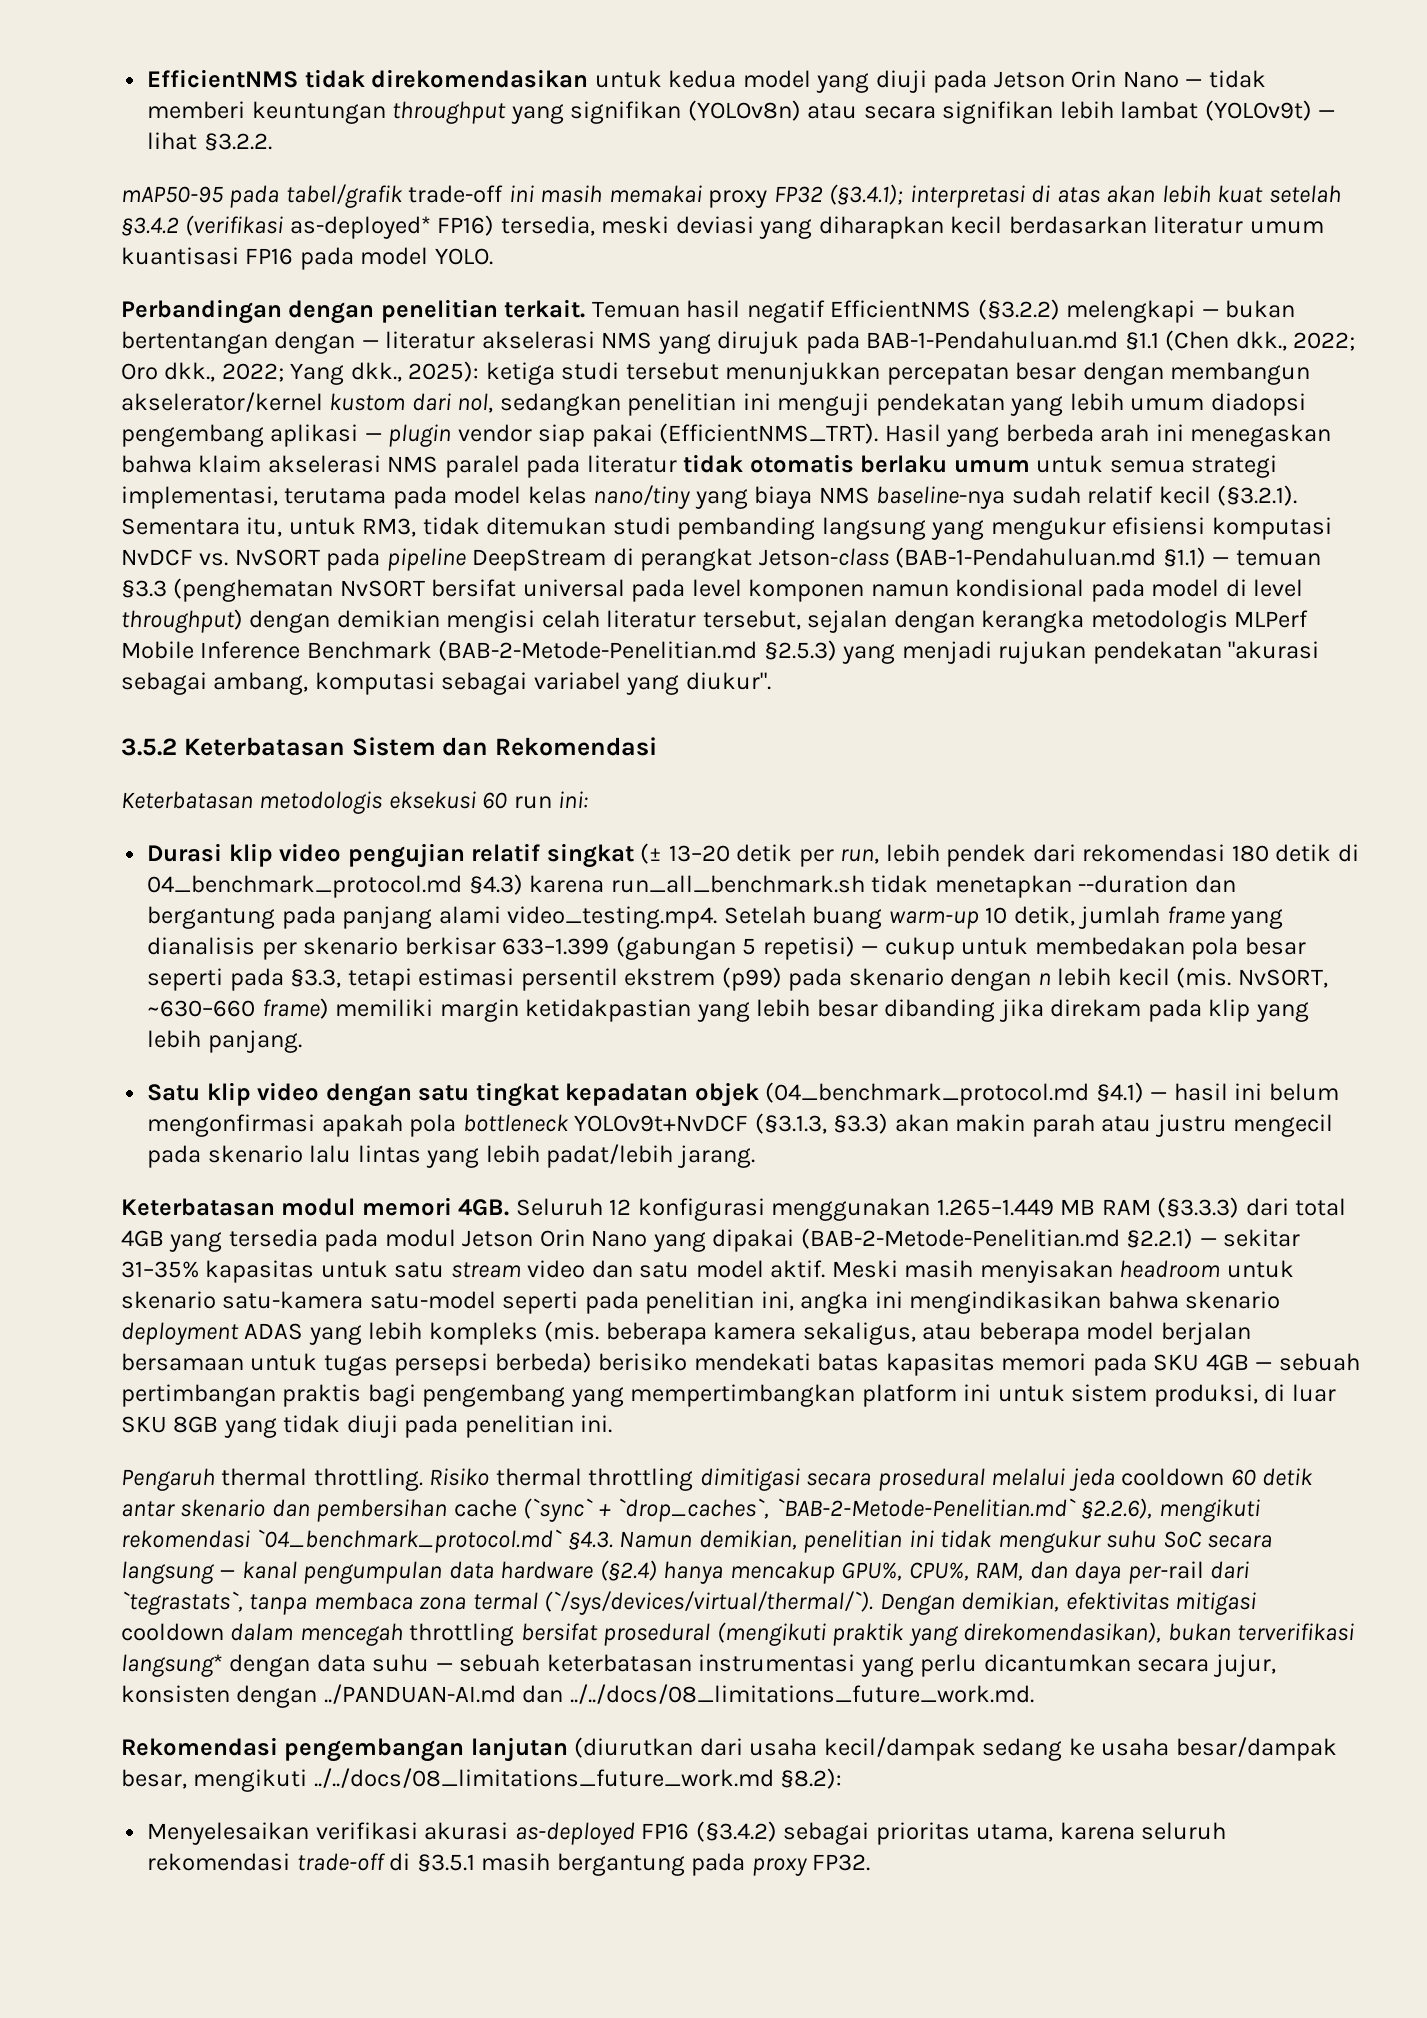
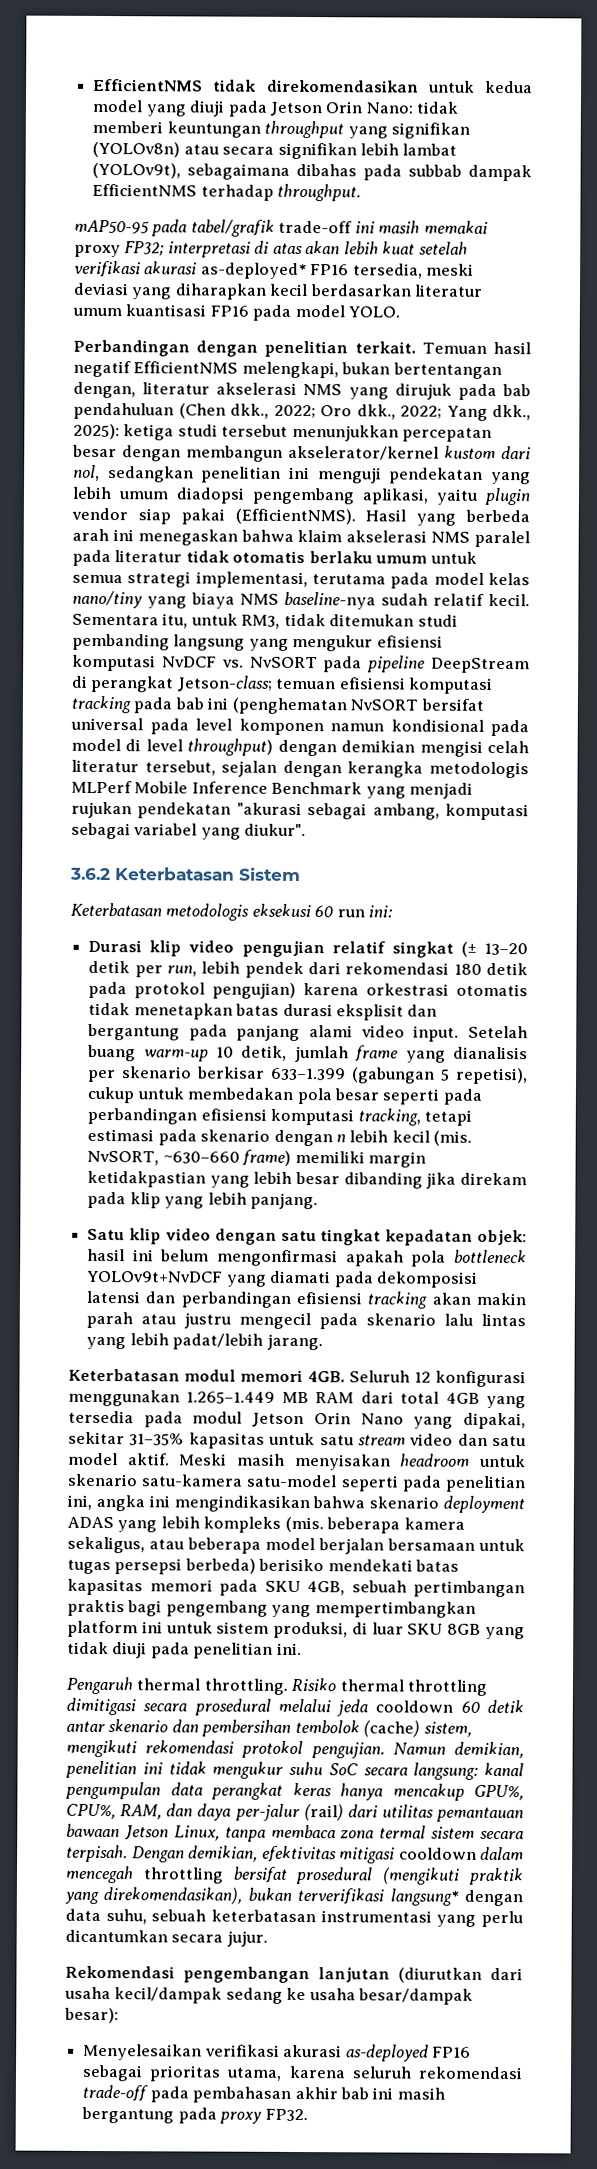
- EfficientNMS tidak direkomendasikan untuk kedua model yang diuji pada Jetson Orin Nano — tidak memberi keuntungan throughput yang signifikan (YOLOv8n) atau secara signifikan lebih lambat (YOLOv9t) — lihat §3.2.2.
+ EfficientNMS tidak direkomendasikan untuk kedua model yang diuji pada Jetson Orin Nano: tidak memberi keuntungan throughput yang signifikan (YOLOv8n) atau secara signifikan lebih lambat (YOLOv9t), sebagaimana dibahas pada subbab dampak EfficientNMS terhadap throughput.
- mAP50-95 pada tabel/grafik trade-off ini masih memakai proxy FP32 (§3.4.1); interpretasi di atas akan lebih kuat setelah §3.4.2 (verifikasi as-deployed* FP16) tersedia, meski deviasi yang diharapkan kecil berdasarkan literatur umum kuantisasi FP16 pada model YOLO.
+ mAP50-95 pada tabel/grafik trade-off ini masih memakai proxy FP32; interpretasi di atas akan lebih kuat setelah verifikasi akurasi as-deployed* FP16 tersedia, meski deviasi yang diharapkan kecil berdasarkan literatur umum kuantisasi FP16 pada model YOLO.
- Temuan hasil negatif EfficientNMS (§3.2.2) melengkapi — bukan bertentangan dengan — literatur akselerasi NMS yang dirujuk pada BAB-1-Pendahuluan.md §1.1 (Chen dkk., 2022; Oro dkk., 2022; Yang dkk., 2025): ketiga studi tersebut menunjukkan percepatan besar dengan membangun akselerator/kernel kustom dari nol, sedangkan penelitian ini menguji pendekatan yang lebih umum diadopsi pengembang aplikasi — plugin vendor siap pakai (EfficientNMS_TRT).
+ Temuan hasil negatif EfficientNMS melengkapi, bukan bertentangan dengan, literatur akselerasi NMS yang dirujuk pada bab pendahuluan (Chen dkk., 2022; Oro dkk., 2022; Yang dkk., 2025): ketiga studi tersebut menunjukkan percepatan besar dengan membangun akselerator/kernel kustom dari nol, sedangkan penelitian ini menguji pendekatan yang lebih umum diadopsi pengembang aplikasi, yaitu plugin vendor siap pakai (EfficientNMS).
- Hasil yang berbeda arah ini menegaskan bahwa klaim akselerasi NMS paralel pada literatur tidak otomatis berlaku umum untuk semua strategi implementasi, terutama pada model kelas nano/tiny yang biaya NMS baseline-nya sudah relatif kecil (§3.2.1). Sementara itu, untuk RM3, tidak ditemukan studi pembanding langsung yang mengukur efisiensi komputasi NvDCF vs. NvSORT pada pipeline DeepStream di perangkat Jetson-class (BAB-1-Pendahuluan.md §1.1) — temuan §3.3 (penghematan NvSORT bersifat universal pada level komponen namun kondisional pada model di level throughput) dengan demikian mengisi celah literatur tersebut, sejalan dengan kerangka metodologis MLPerf Mobile Inference Benchmark (BAB-2-Metode-Penelitian.md §2.5.3) yang menjadi rujukan pendekatan "akurasi sebagai ambang, komputasi sebagai variabel yang diukur".
+ Hasil yang berbeda arah ini menegaskan bahwa klaim akselerasi NMS paralel pada literatur tidak otomatis berlaku umum untuk semua strategi implementasi, terutama pada model kelas nano/tiny yang biaya NMS baseline-nya sudah relatif kecil. Sementara itu, untuk RM3, tidak ditemukan studi pembanding langsung yang mengukur efisiensi komputasi NvDCF vs. NvSORT pada pipeline DeepStream di perangkat Jetson-class; temuan efisiensi komputasi tracking pada bab ini (penghematan NvSORT bersifat universal pada level komponen namun kondisional pada model di level throughput) dengan demikian mengisi celah literatur tersebut, sejalan dengan kerangka metodologis MLPerf Mobile Inference Benchmark yang menjadi rujukan pendekatan "akurasi sebagai ambang, komputasi sebagai variabel yang diukur".
- 3.5.2 Keterbatasan Sistem dan Rekomendasi
+ 3.6.2 Keterbatasan Sistem
- Durasi klip video pengujian relatif singkat (± 13–20 detik per run, lebih pendek dari rekomendasi 180 detik di 04_benchmark_protocol.md §4.3) karena run_all_benchmark.sh tidak menetapkan --duration dan bergantung pada panjang alami video_testing.mp4. Setelah buang warm-up 10 detik, jumlah frame yang dianalisis per skenario berkisar 633–1.399 (gabungan 5 repetisi) — cukup untuk membedakan pola besar seperti pada §3.3, tetapi estimasi persentil ekstrem (p99) pada skenario dengan n lebih kecil (mis.
+ Durasi klip video pengujian relatif singkat (± 13–20 detik per run, lebih pendek dari rekomendasi 180 detik pada protokol pengujian) karena orkestrasi otomatis tidak menetapkan batas durasi eksplisit dan bergantung pada panjang alami video input. Setelah buang warm-up 10 detik, jumlah frame yang dianalisis per skenario berkisar 633–1.399 (gabungan 5 repetisi), cukup untuk membedakan pola besar seperti pada perbandingan efisiensi komputasi tracking, tetapi estimasi pada skenario dengan n lebih kecil (mis.
- Satu klip video dengan satu tingkat kepadatan objek (04_benchmark_protocol.md §4.1) — hasil ini belum mengonfirmasi apakah pola bottleneck YOLOv9t+NvDCF (§3.1.3, §3.3) akan makin parah atau justru mengecil pada skenario lalu lintas yang lebih padat/lebih jarang.
+ Satu klip video dengan satu tingkat kepadatan objek: hasil ini belum mengonfirmasi apakah pola bottleneck YOLOv9t+NvDCF yang diamati pada dekomposisi latensi dan perbandingan efisiensi tracking akan makin parah atau justru mengecil pada skenario lalu lintas yang lebih padat/lebih jarang.
- Seluruh 12 konfigurasi menggunakan 1.265–1.449 MB RAM (§3.3.3) dari total 4GB yang tersedia pada modul Jetson Orin Nano yang dipakai (BAB-2-Metode-Penelitian.md §2.2.1) — sekitar 31–35% kapasitas untuk satu stream video dan satu model aktif.
+ Seluruh 12 konfigurasi menggunakan 1.265–1.449 MB RAM dari total 4GB yang tersedia pada modul Jetson Orin Nano yang dipakai, sekitar 31–35% kapasitas untuk satu stream video dan satu model aktif.
- Meski masih menyisakan headroom untuk skenario satu-kamera satu-model seperti pada penelitian ini, angka ini mengindikasikan bahwa skenario deployment ADAS yang lebih kompleks (mis. beberapa kamera sekaligus, atau beberapa model berjalan bersamaan untuk tugas persepsi berbeda) berisiko mendekati batas kapasitas memori pada SKU 4GB — sebuah pertimbangan praktis bagi pengembang yang mempertimbangkan platform ini untuk sistem produksi, di luar SKU 8GB yang tidak diuji pada penelitian ini.
+ Meski masih menyisakan headroom untuk skenario satu-kamera satu-model seperti pada penelitian ini, angka ini mengindikasikan bahwa skenario deployment ADAS yang lebih kompleks (mis. beberapa kamera sekaligus, atau beberapa model berjalan bersamaan untuk tugas persepsi berbeda) berisiko mendekati batas kapasitas memori pada SKU 4GB, sebuah pertimbangan praktis bagi pengembang yang mempertimbangkan platform ini untuk sistem produksi, di luar SKU 8GB yang tidak diuji pada penelitian ini.
- Risiko thermal throttling dimitigasi secara prosedural melalui jeda cooldown 60 detik antar skenario dan pembersihan cache (`sync` + `drop_caches`, `BAB-2-Metode-Penelitian.md` §2.2.6), mengikuti rekomendasi `04_benchmark_protocol.md` §4.3. Namun demikian, penelitian ini tidak mengukur suhu SoC secara langsung — kanal pengumpulan data hardware (§2.4) hanya mencakup GPU%, CPU%, RAM, dan daya per-rail dari `tegrastats`, tanpa membaca zona termal (`/sys/devices/virtual/thermal/`).
+ Risiko thermal throttling dimitigasi secara prosedural melalui jeda cooldown 60 detik antar skenario dan pembersihan tembolok (cache) sistem, mengikuti rekomendasi protokol pengujian. Namun demikian, penelitian ini tidak mengukur suhu SoC secara langsung: kanal pengumpulan data perangkat keras hanya mencakup GPU%, CPU%, RAM, dan daya per-jalur (rail) dari utilitas pemantauan bawaan Jetson Linux, tanpa membaca zona termal sistem secara terpisah.
- Dengan demikian, efektivitas mitigasi cooldown dalam mencegah throttling bersifat prosedural (mengikuti praktik yang direkomendasikan), bukan terverifikasi langsung* dengan data suhu — sebuah keterbatasan instrumentasi yang perlu dicantumkan secara jujur, konsisten dengan ../PANDUAN-AI.md dan ../../docs/08_limitations_future_work.md.
+ Dengan demikian, efektivitas mitigasi cooldown dalam mencegah throttling bersifat prosedural (mengikuti praktik yang direkomendasikan), bukan terverifikasi langsung* dengan data suhu, sebuah keterbatasan instrumentasi yang perlu dicantumkan secara jujur.
- Rekomendasi pengembangan lanjutan (diurutkan dari usaha kecil/dampak sedang ke usaha besar/dampak besar, mengikuti ../../docs/08_limitations_future_work.md §8.2):
+ Rekomendasi pengembangan lanjutan (diurutkan dari usaha kecil/dampak sedang ke usaha besar/dampak besar):
- Menyelesaikan verifikasi akurasi as-deployed FP16 (§3.4.2) sebagai prioritas utama, karena seluruh rekomendasi trade-off di §3.5.1 masih bergantung pada proxy FP32.
+ Menyelesaikan verifikasi akurasi as-deployed FP16 sebagai prioritas utama, karena seluruh rekomendasi trade-off pada pembahasan akhir bab ini masih bergantung pada proxy FP32.

